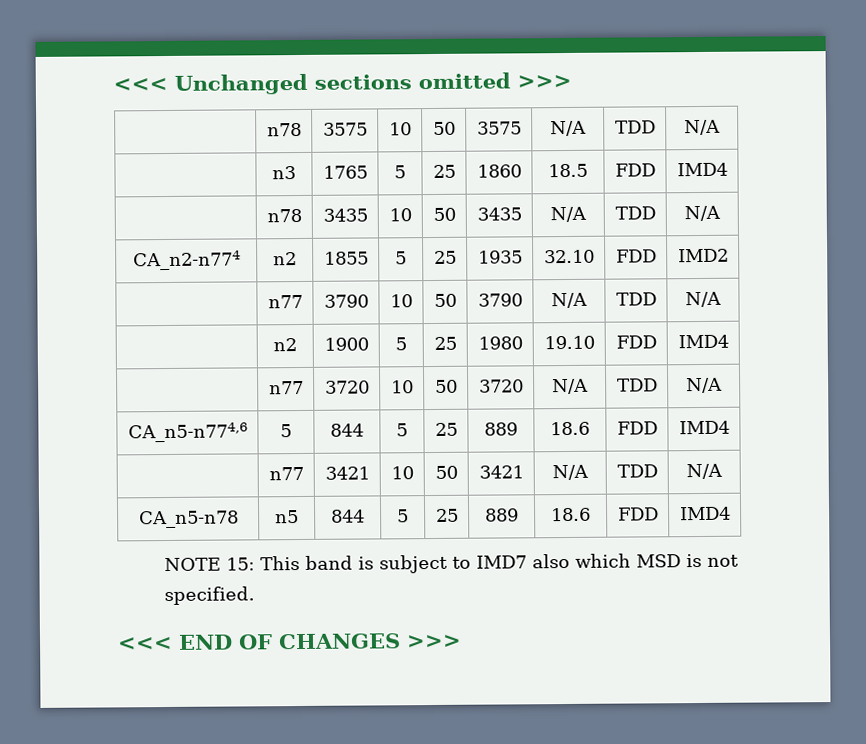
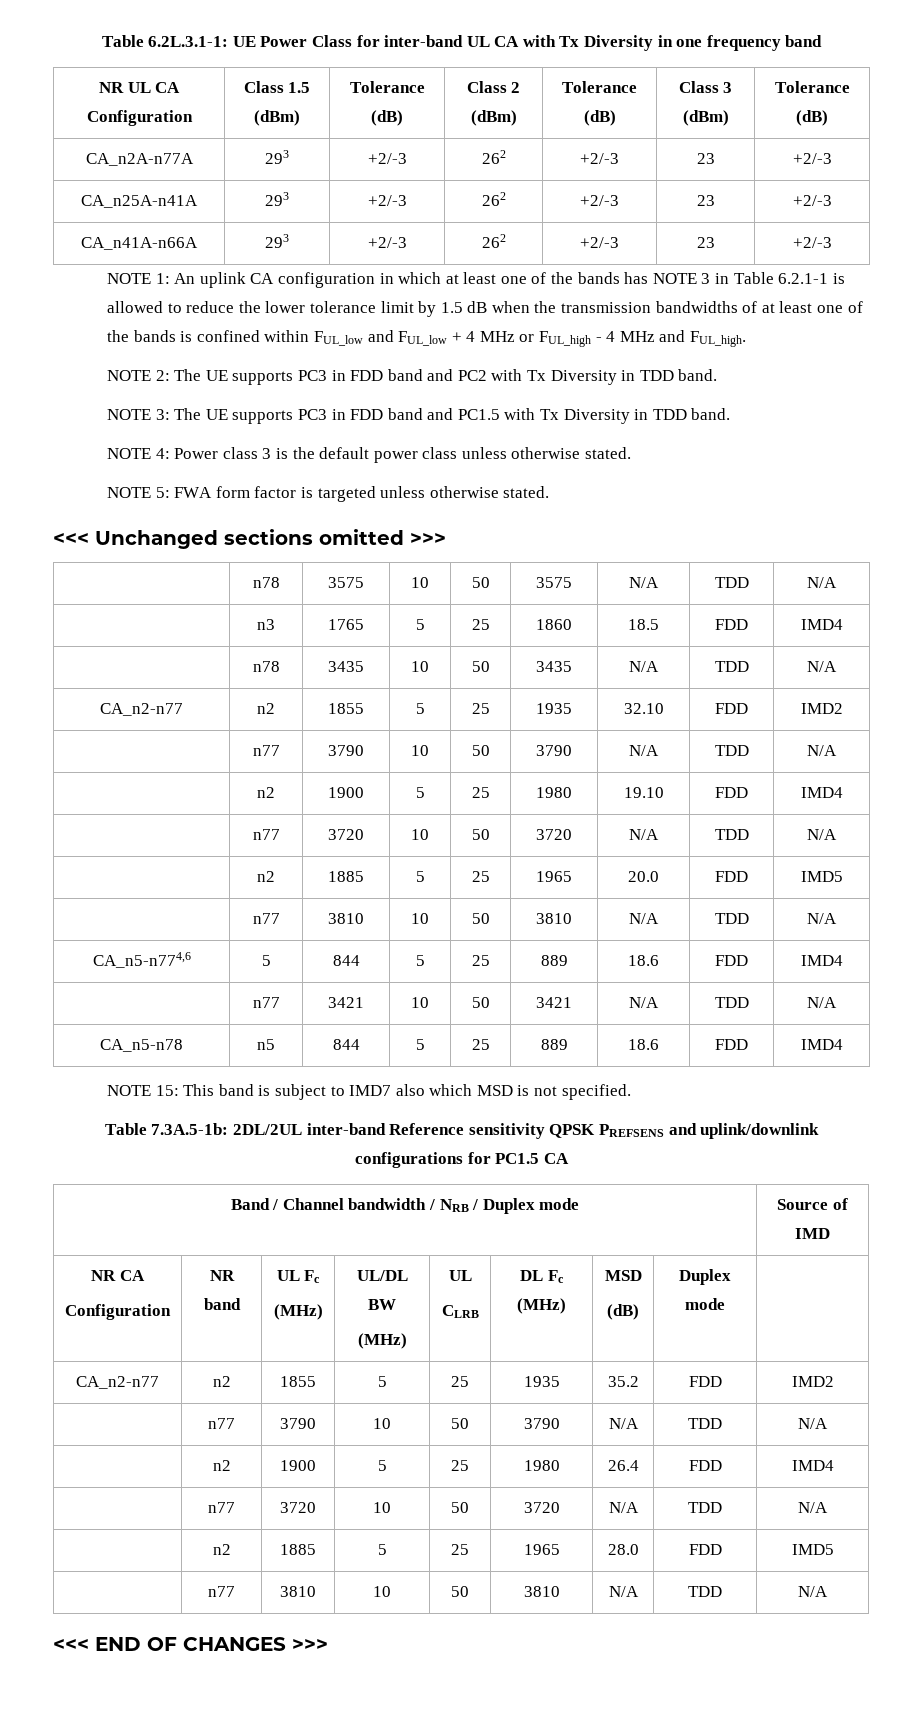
+ Table 6.2L.3.1-1: UE Power Class for inter-band UL CA with Tx Diversity in one frequency band
+ NR UL CA Configuration | Class 1.5 (dBm) | Tolerance (dB) | Class 2 (dBm) | Tolerance (dB) | Class 3 (dBm) | Tolerance (dB)
+ CA_n2A-n77A | 293 | +2/-3 | 262 | +2/-3 | 23 | +2/-3
+ CA_n25A-n41A | 293 | +2/-3 | 262 | +2/-3 | 23 | +2/-3
+ CA_n41A-n66A | 293 | +2/-3 | 262 | +2/-3 | 23 | +2/-3
+ NOTE 1: An uplink CA configuration in which at least one of the bands has NOTE 3 in Table 6.2.1-1 is allowed to reduce the lower tolerance limit by 1.5 dB when the transmission bandwidths of at least one of the bands is confined within FUL_low and FUL_low + 4 MHz or FUL_high - 4 MHz and FUL_high.
+ NOTE 2: The UE supports PC3 in FDD band and PC2 with Tx Diversity in TDD band.
+ NOTE 3: The UE supports PC3 in FDD band and PC1.5 with Tx Diversity in TDD band.
+ NOTE 4: Power class 3 is the default power class unless otherwise stated.
+ NOTE 5: FWA form factor is targeted unless otherwise stated.
- CA_n2-n774 | n2 | 1855 | 5 | 25 | 1935 | 32.10 | FDD | IMD2
+ CA_n2-n77 | n2 | 1855 | 5 | 25 | 1935 | 32.10 | FDD | IMD2
+ | n2 | 1885 | 5 | 25 | 1965 | 20.0 | FDD | IMD5
+ | n77 | 3810 | 10 | 50 | 3810 | N/A | TDD | N/A
+ Table 7.3A.5-1b: 2DL/2UL inter-band Reference sensitivity QPSK PREFSENS and uplink/downlink configurations for PC1.5 CA
+ Band / Channel bandwidth / NRB / Duplex mode | Source of IMD
+ NR CA
+ Configuration | NR band | UL Fc
+ (MHz) | UL/DL BW
+ (MHz) | UL
+ CLRB | DL Fc (MHz) | MSD
+ (dB) | Duplex mode |
+ CA_n2-n77 | n2 | 1855 | 5 | 25 | 1935 | 35.2 | FDD | IMD2
+ | n77 | 3790 | 10 | 50 | 3790 | N/A | TDD | N/A
+ | n2 | 1900 | 5 | 25 | 1980 | 26.4 | FDD | IMD4
+ | n77 | 3720 | 10 | 50 | 3720 | N/A | TDD | N/A
+ | n2 | 1885 | 5 | 25 | 1965 | 28.0 | FDD | IMD5
+ | n77 | 3810 | 10 | 50 | 3810 | N/A | TDD | N/A

